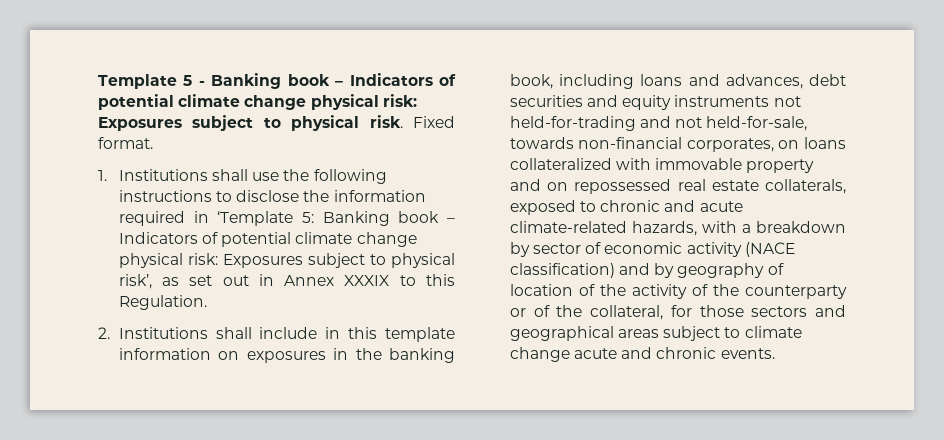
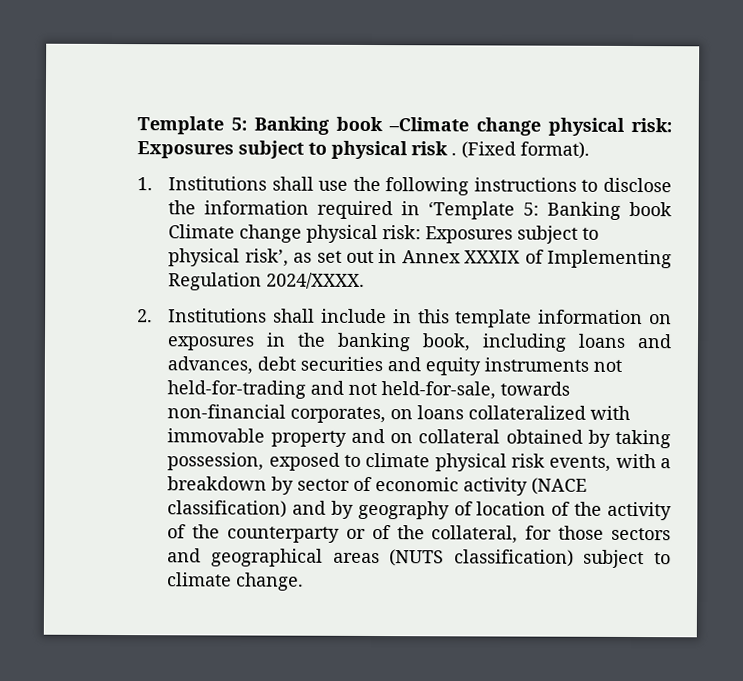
- Template 5 - Banking book – Indicators of potential climate change physical risk: Exposures subject to physical risk. Fixed format.
+ Template 5: Banking book –Climate change physical risk: Exposures subject to physical risk . (Fixed format).
- 1. Institutions shall use the following instructions to disclose the information required in ‘Template 5: Banking book – Indicators of potential climate change physical risk: Exposures subject to physical risk’, as set out in Annex XXXIX to this Regulation.
+ 1. Institutions shall use the following instructions to disclose the information required in ‘Template 5: Banking book Climate change physical risk: Exposures subject to physical risk’, as set out in Annex XXXIX of Implementing Regulation 2024/XXXX.
- 2. Institutions shall include in this template information on exposures in the banking book, including loans and advances, debt securities and equity instruments not held-for-trading and not held-for-sale, towards non-financial corporates, on loans collateralized with immovable property and on repossessed real estate collaterals, exposed to chronic and acute climate-related hazards, with a breakdown by sector of economic activity (NACE classification) and by geography of location of the activity of the counterparty or of the collateral, for those sectors and geographical areas subject to climate change acute and chronic events.
+ 2. Institutions shall include in this template information on exposures in the banking book, including loans and advances, debt securities and equity instruments not held-for-trading and not held-for-sale, towards non-financial corporates, on loans collateralized with immovable property and on collateral obtained by taking possession, exposed to climate physical risk events, with a breakdown by sector of economic activity (NACE classification) and by geography of location of the activity of the counterparty or of the collateral, for those sectors and geographical areas (NUTS classification) subject to climate change.

